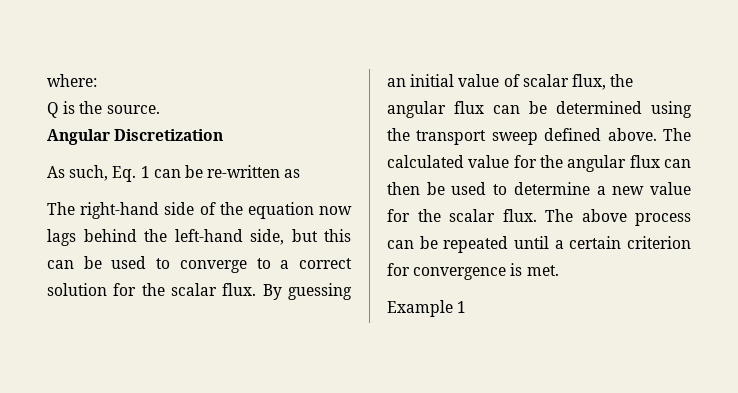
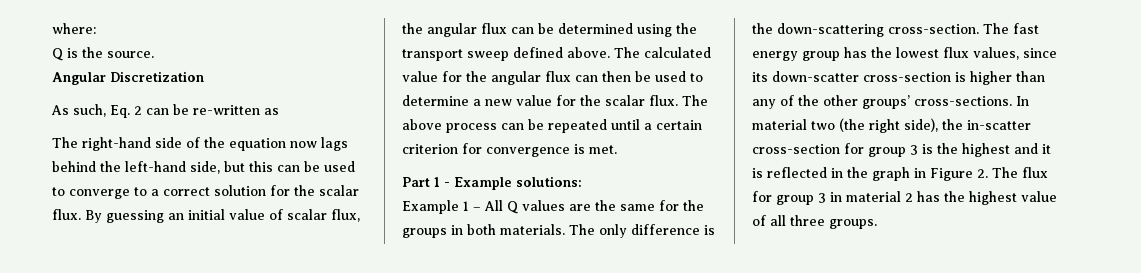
- As such, Eq. 1 can be re-written as
+ As such, Eq. 2 can be re-written as
- Example 1
+ Part 1 - Example solutions:
+ Example 1 – All Q values are the same for the groups in both materials. The only difference is the down-scattering cross-section. The fast energy group has the lowest flux values, since its down-scatter cross-section is higher than any of the other groups’ cross-sections. In material two (the right side), the in-scatter cross-section for group 3 is the highest and it is reflected in the graph in Figure 2. The flux for group 3 in material 2 has the highest value of all three groups.

